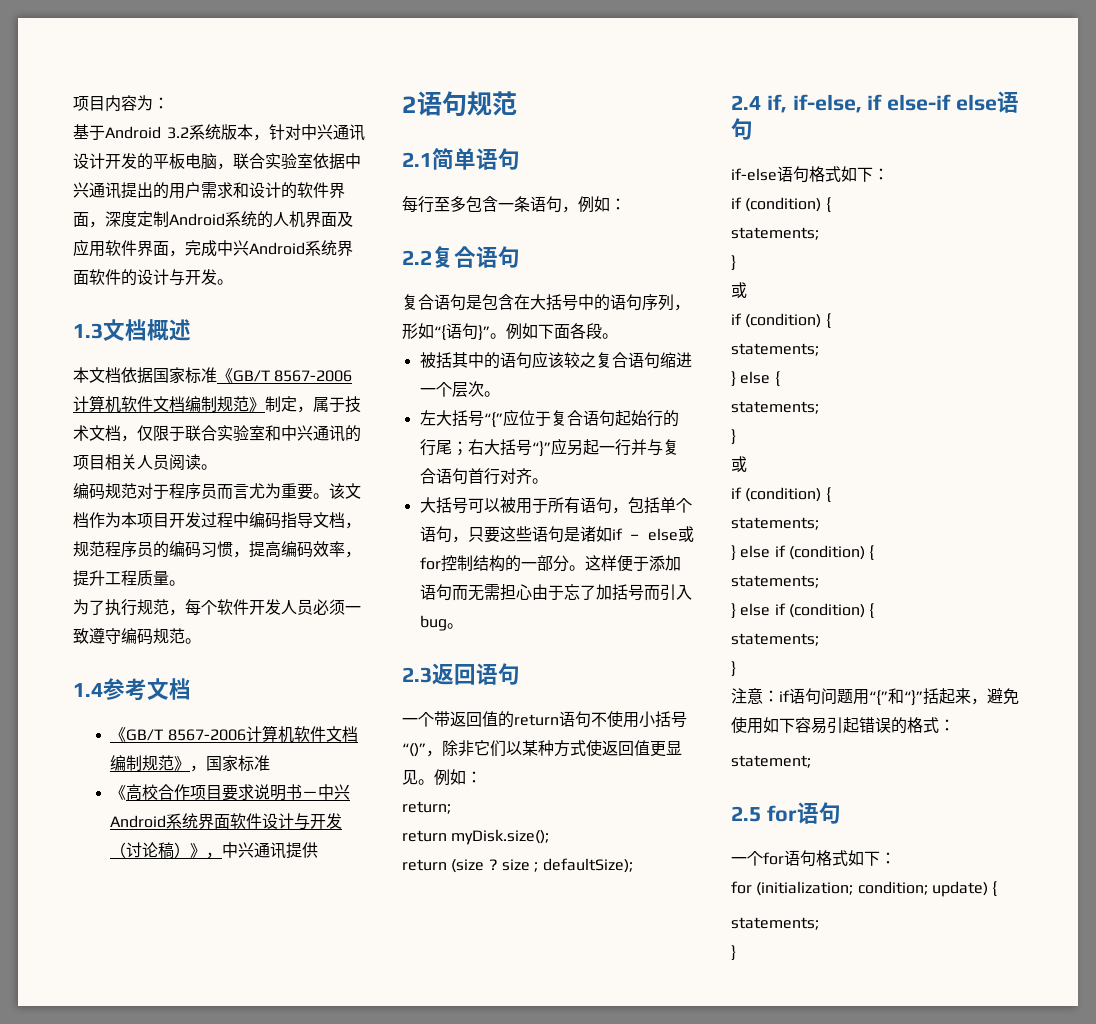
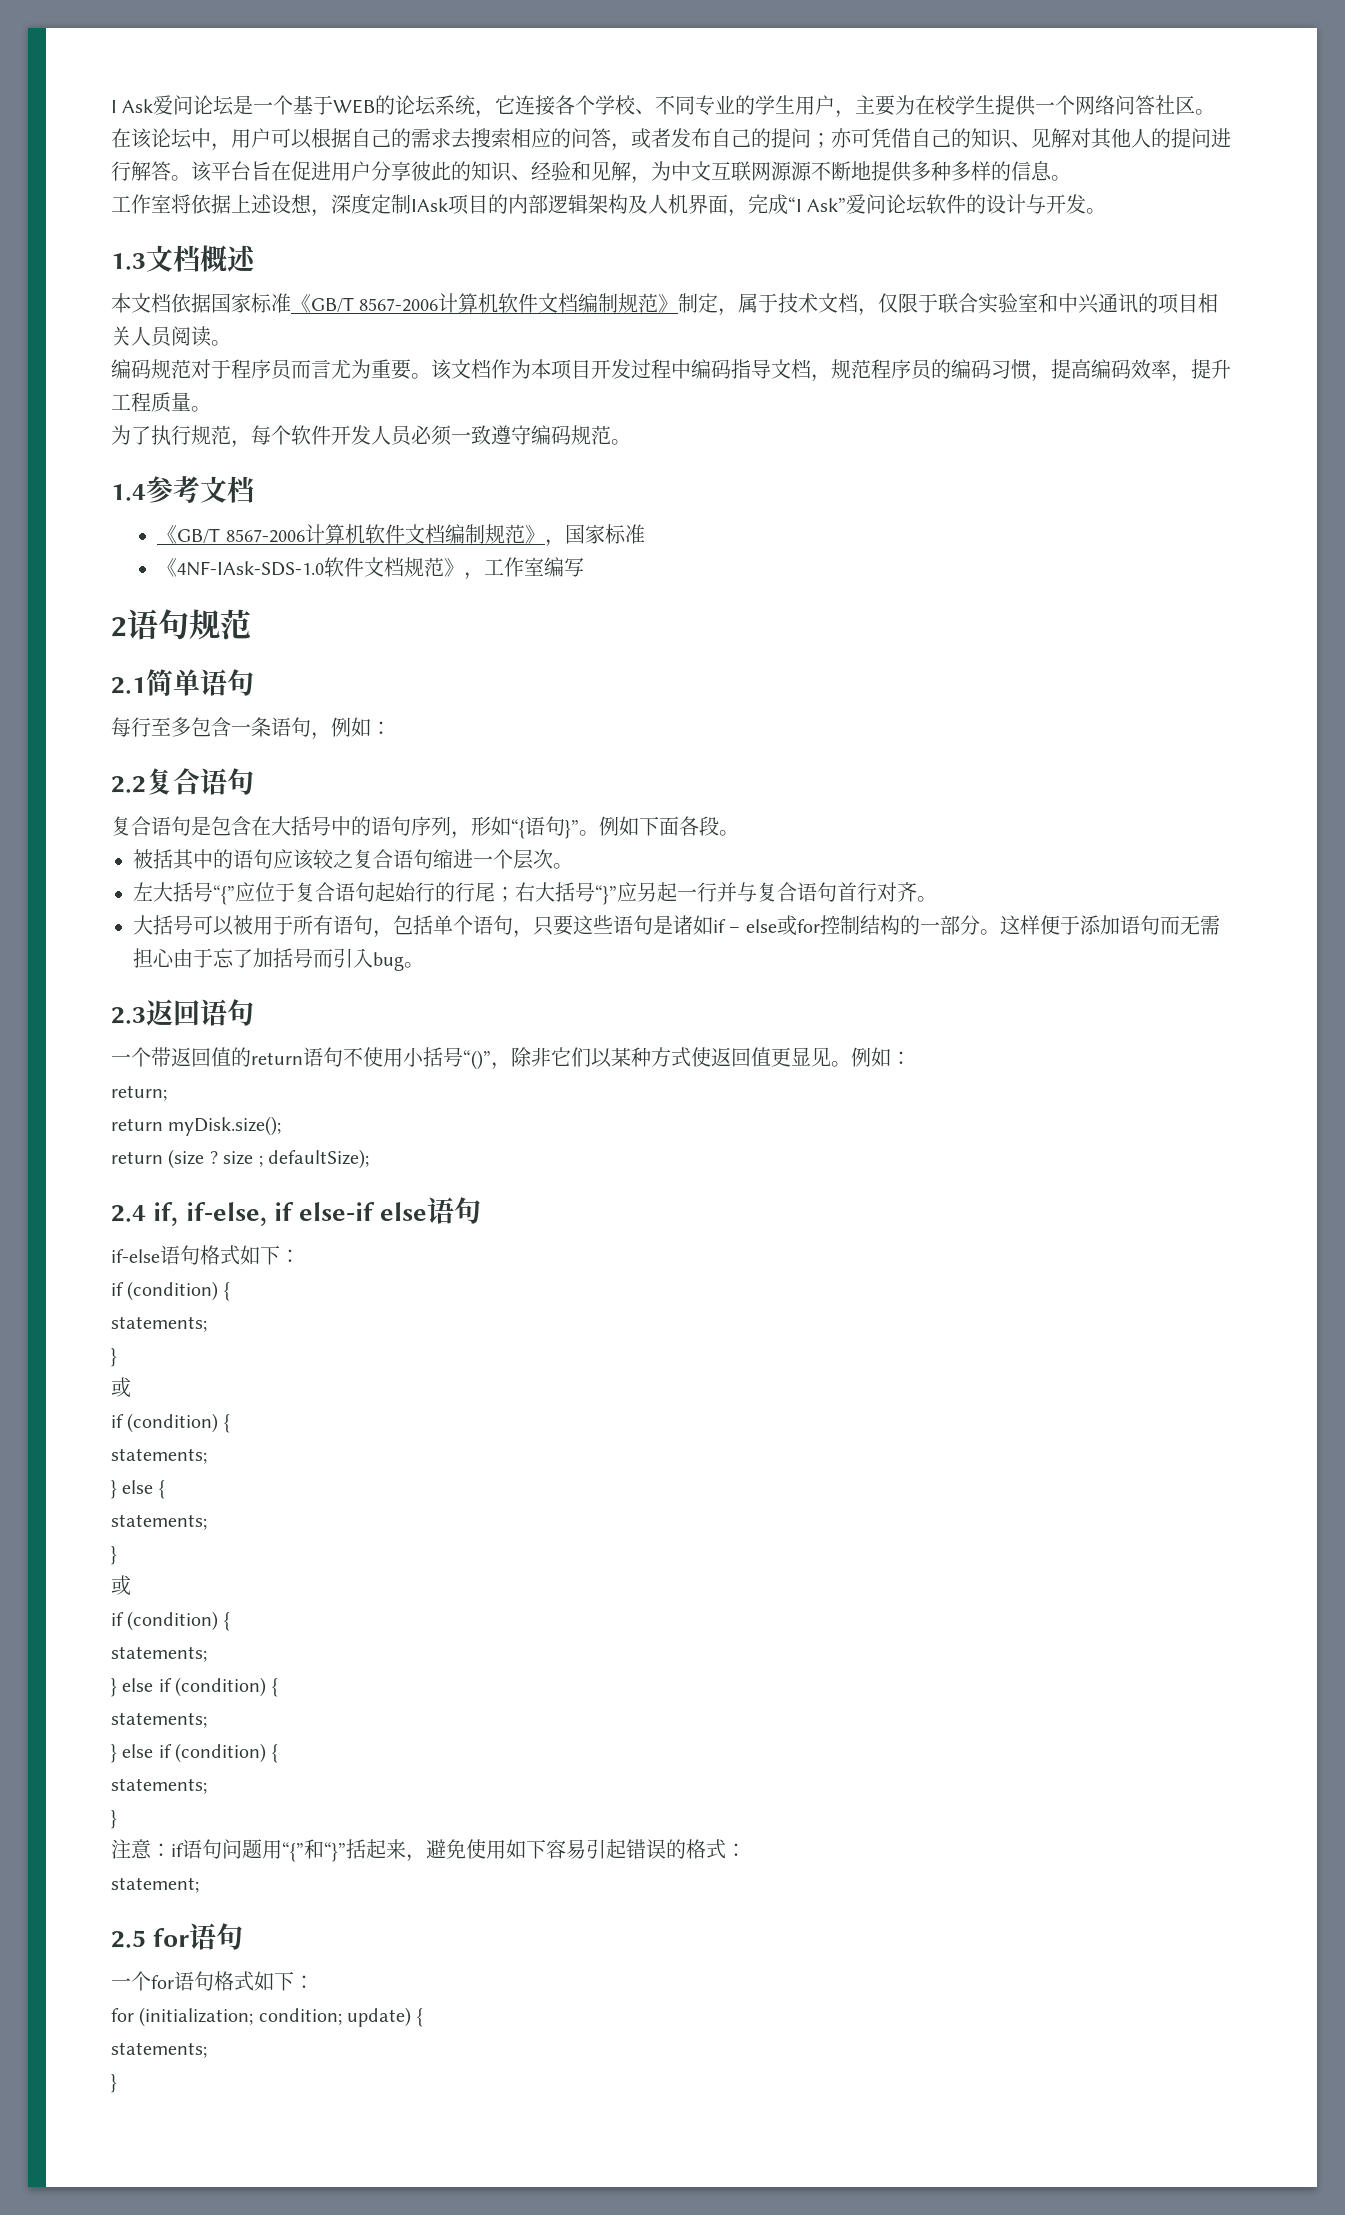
- 项目内容为：
- 基于Android 3.2系统版本，针对中兴通讯设计开发的平板电脑，联合实验室依据中兴通讯提出的用户需求和设计的软件界面，深度定制Android系统的人机界面及应用软件界面，完成中兴Android系统界面软件的设计与开发。
+ I Ask爱问论坛是一个基于WEB的论坛系统，它连接各个学校、不同专业的学生用户，主要为在校学生提供一个网络问答社区。在该论坛中，用户可以根据自己的需求去搜索相应的问答，或者发布自己的提问；亦可凭借自己的知识、见解对其他人的提问进行解答。该平台旨在促进用户分享彼此的知识、经验和见解，为中文互联网源源不断地提供多种多样的信息。
+ 工作室将依据上述设想，深度定制IAsk项目的内部逻辑架构及人机界面，完成“I Ask”爱问论坛软件的设计与开发。
- 《高校合作项目要求说明书－中兴Android系统界面软件设计与开发（讨论稿）》，中兴通讯提供
+ 《4NF-IAsk-SDS-1.0软件文档规范》，工作室编写

